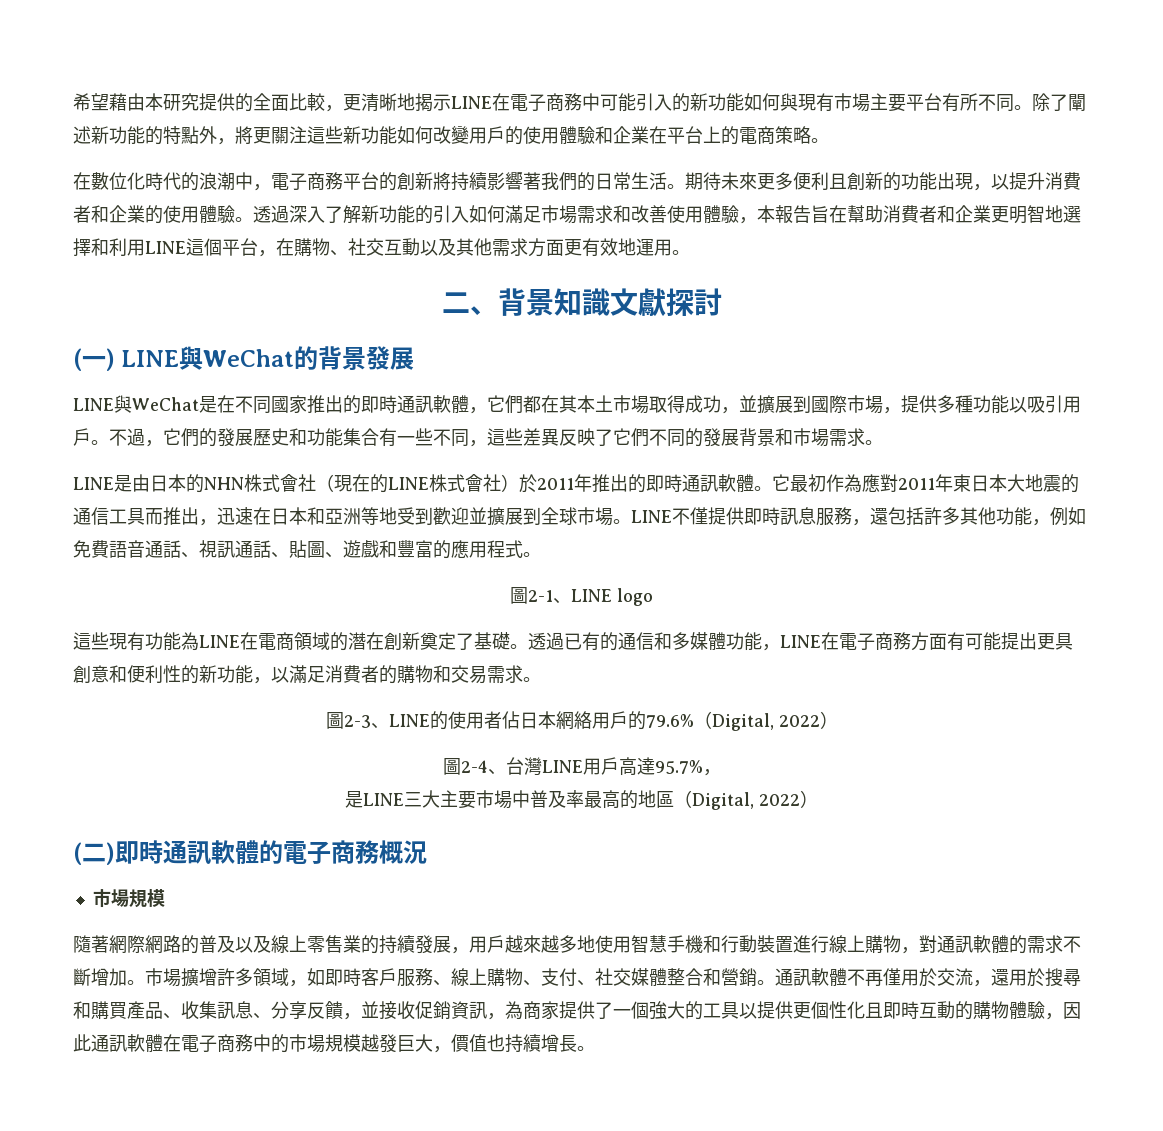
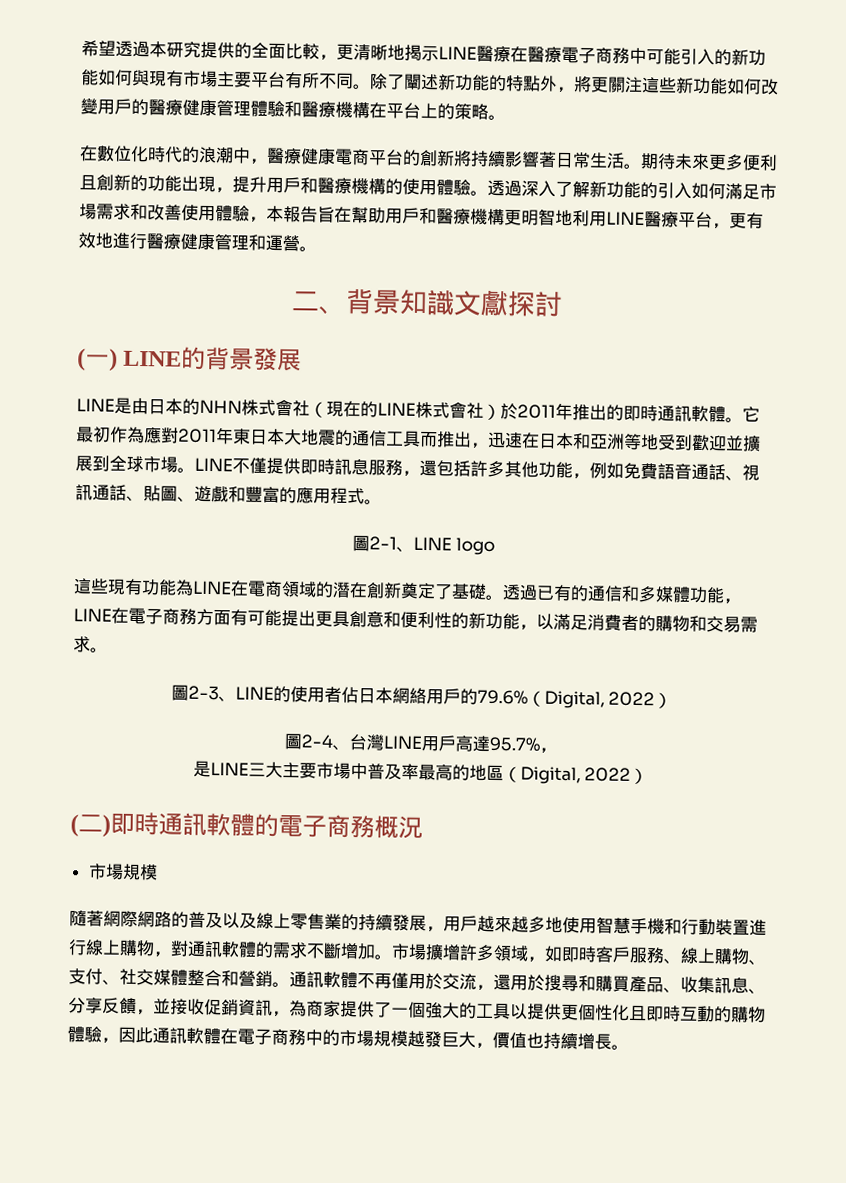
- 希望藉由本研究提供的全面比較，更清晰地揭示LINE在電子商務中可能引入的新功能如何與現有市場主要平台有所不同。
+ 希望透過本研究提供的全面比較，更清晰地揭示LINE醫療在醫療電子商務中可能引入的新功能如何與現有市場主要平台有所不同。
- 除了闡述新功能的特點外，將更關注這些新功能如何改變用戶的使用體驗和企業在平台上的電商策略。
+ 除了闡述新功能的特點外，將更關注這些新功能如何改變用戶的醫療健康管理體驗和醫療機構在平台上的策略。
- 在數位化時代的浪潮中，電子商務平台的創新將持續影響著我們的日常生活。
+ 在數位化時代的浪潮中，醫療健康電商平台的創新將持續影響著日常生活。
- 期待未來更多便利且創新的功能出現，以提升消費者和企業的使用體驗。
+ 期待未來更多便利且創新的功能出現，提升用戶和醫療機構的使用體驗。
- 透過深入了解新功能的引入如何滿足市場需求和改善使用體驗，本報告旨在幫助消費者和企業更明智地選擇和利用LINE這個平台，在購物、社交互動以及其他需求方面更有效地運用。
+ 透過深入了解新功能的引入如何滿足市場需求和改善使用體驗，本報告旨在幫助用戶和醫療機構更明智地利用LINE醫療平台，更有效地進行醫療健康管理和運營。
- (一) LINE與WeChat的背景發展
+ (一) LINE的背景發展
- LINE與WeChat是在不同國家推出的即時通訊軟體，它們都在其本土市場取得成功，並擴展到國際市場，提供多種功能以吸引用戶。不過，它們的發展歷史和功能集合有一些不同，這些差異反映了它們不同的發展背景和市場需求。

